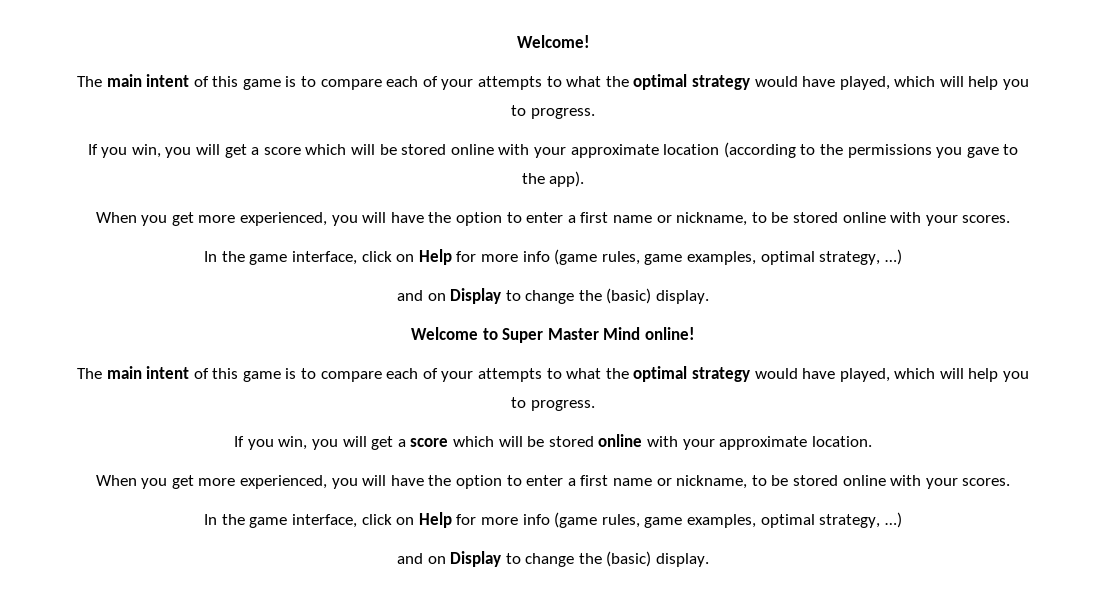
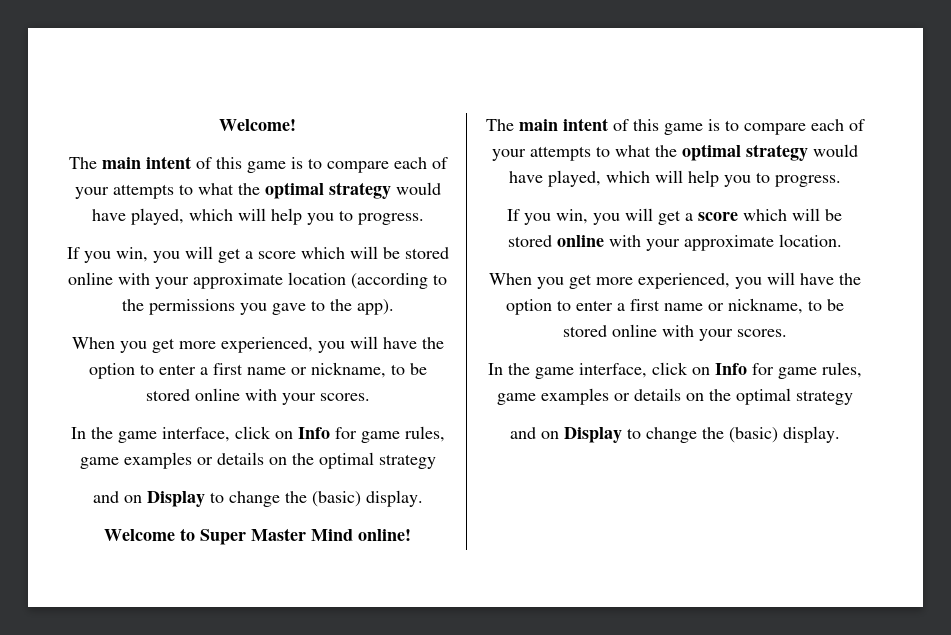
  If you win, you will get a score which will be stored online with your approximate location (according to the permissions you gave to the app).
  When you get more experienced, you will have the option to enter a first name or nickname, to be stored online with your scores.
- In the game interface, click on Help for more info (game rules, game examples, optimal strategy, …)
+ In the game interface, click on Info for game rules, game examples or details on the optimal strategy
  If you win, you will get a score which will be stored online with your approximate location.
  When you get more experienced, you will have the option to enter a first name or nickname, to be stored online with your scores.
- In the game interface, click on Help for more info (game rules, game examples, optimal strategy, …)
+ In the game interface, click on Info for game rules, game examples or details on the optimal strategy

